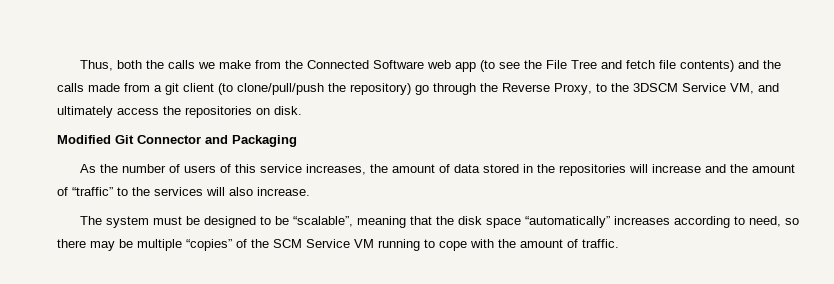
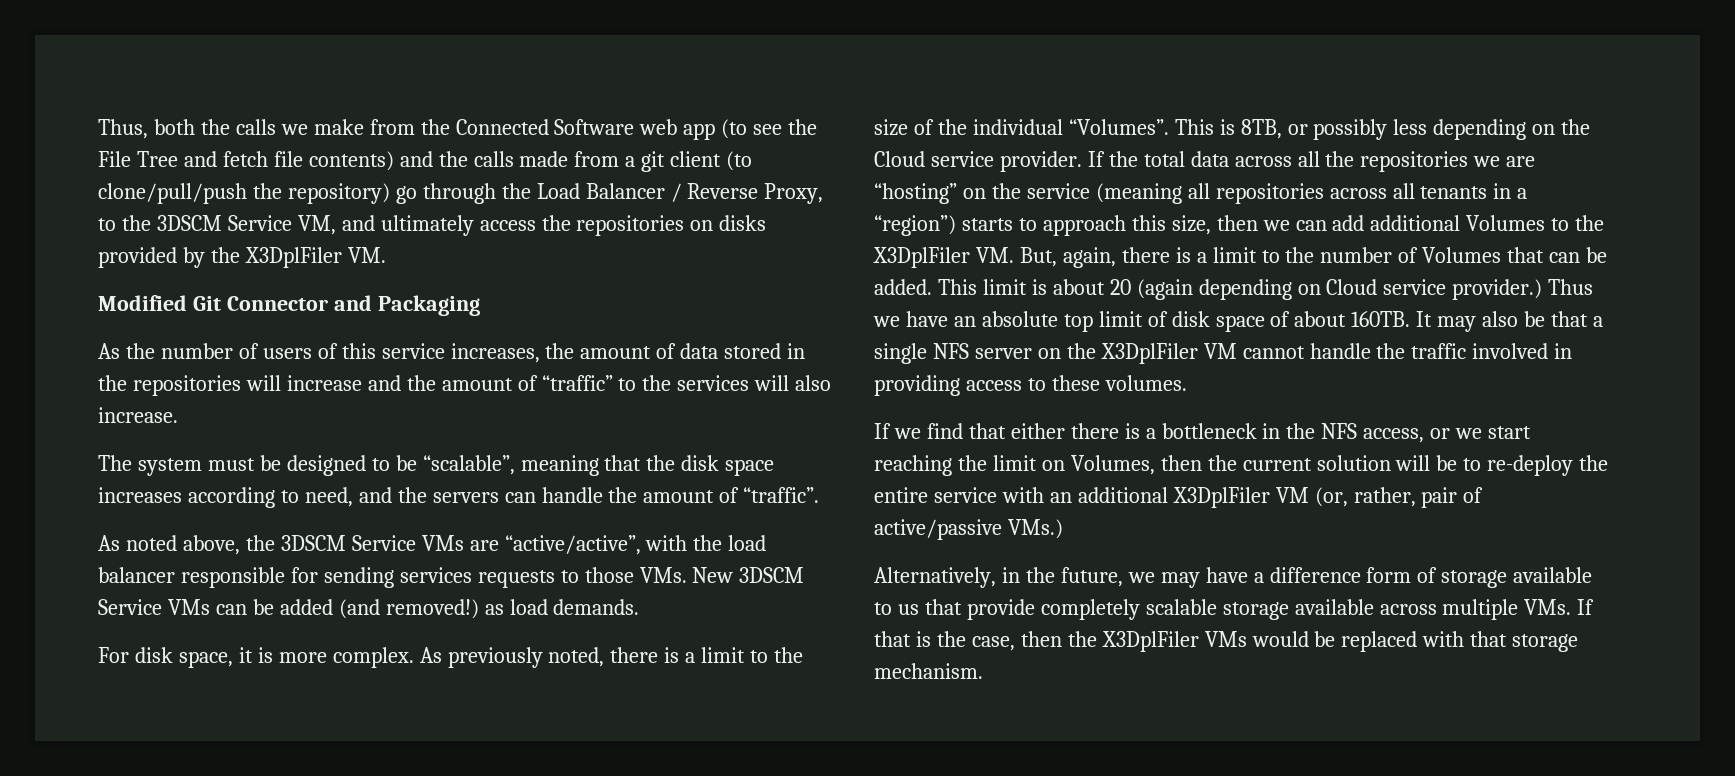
- Thus, both the calls we make from the Connected Software web app (to see the File Tree and fetch file contents) and the calls made from a git client (to clone/pull/push the repository) go through the Reverse Proxy, to the 3DSCM Service VM, and ultimately access the repositories on disk.
+ Thus, both the calls we make from the Connected Software web app (to see the File Tree and fetch file contents) and the calls made from a git client (to clone/pull/push the repository) go through the Load Balancer / Reverse Proxy, to the 3DSCM Service VM, and ultimately access the repositories on disks provided by the X3DplFiler VM.
- The system must be designed to be “scalable”, meaning that the disk space “automatically” increases according to need, so there may be multiple “copies” of the SCM Service VM running to cope with the amount of traffic.
+ The system must be designed to be “scalable”, meaning that the disk space increases according to need, and the servers can handle the amount of “traffic”.
+ As noted above, the 3DSCM Service VMs are “active/active”, with the load balancer responsible for sending services requests to those VMs. New 3DSCM Service VMs can be added (and removed!) as load demands.
+ For disk space, it is more complex. As previously noted, there is a limit to the size of the individual “Volumes”. This is 8TB, or possibly less depending on the Cloud service provider. If the total data across all the repositories we are “hosting” on the service (meaning all repositories across all tenants in a “region”) starts to approach this size, then we can add additional Volumes to the X3DplFiler VM. But, again, there is a limit to the number of Volumes that can be added. This limit is about 20 (again depending on Cloud service provider.) Thus we have an absolute top limit of disk space of about 160TB. It may also be that a single NFS server on the X3DplFiler VM cannot handle the traffic involved in providing access to these volumes.
+ If we find that either there is a bottleneck in the NFS access, or we start reaching the limit on Volumes, then the current solution will be to re-deploy the entire service with an additional X3DplFiler VM (or, rather, pair of active/passive VMs.)
+ Alternatively, in the future, we may have a difference form of storage available to us that provide completely scalable storage available across multiple VMs. If that is the case, then the X3DplFiler VMs would be replaced with that storage mechanism.

